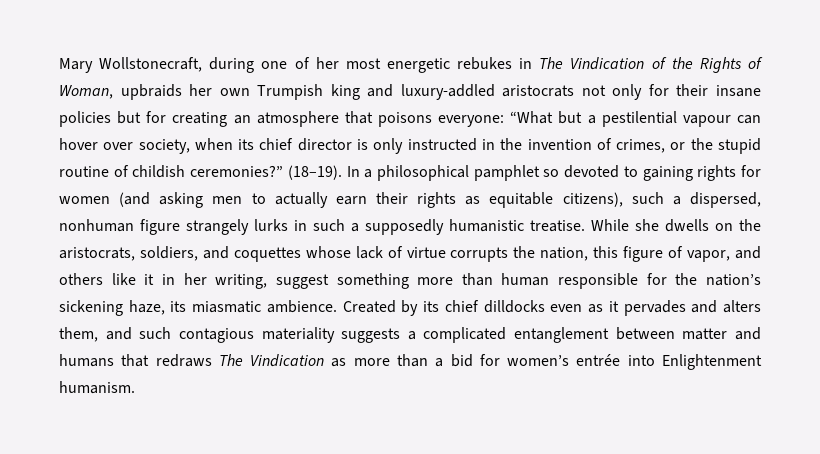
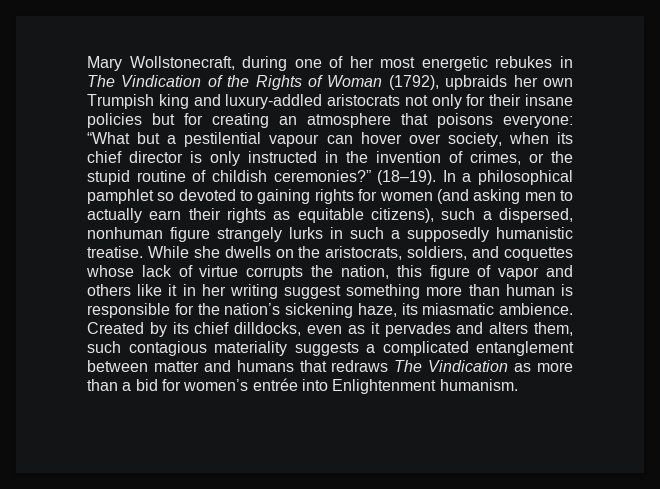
- Mary Wollstonecraft, during one of her most energetic rebukes in The Vindication of the Rights of Woman, upbraids her own Trumpish king and luxury-addled aristocrats not only for their insane policies but for creating an atmosphere that poisons everyone:
+ Mary Wollstonecraft, during one of her most energetic rebukes in The Vindication of the Rights of Woman (1792), upbraids her own Trumpish king and luxury-addled aristocrats not only for their insane policies but for creating an atmosphere that poisons everyone:
- While she dwells on the aristocrats, soldiers, and coquettes whose lack of virtue corrupts the nation, this figure of vapor, and others like it in her writing, suggest something more than human responsible for the nation’s sickening haze, its miasmatic ambience.
+ While she dwells on the aristocrats, soldiers, and coquettes whose lack of virtue corrupts the nation, this figure of vapor and others like it in her writing suggest something more than human is responsible for the nation’s sickening haze, its miasmatic ambience.
- Created by its chief dilldocks even as it pervades and alters them, and such contagious materiality suggests a complicated entanglement between matter and humans that redraws The Vindication as more than a bid for women’s entrée into Enlightenment humanism.
+ Created by its chief dilldocks, even as it pervades and alters them, such contagious materiality suggests a complicated entanglement between matter and humans that redraws The Vindication as more than a bid for women’s entrée into Enlightenment humanism.

